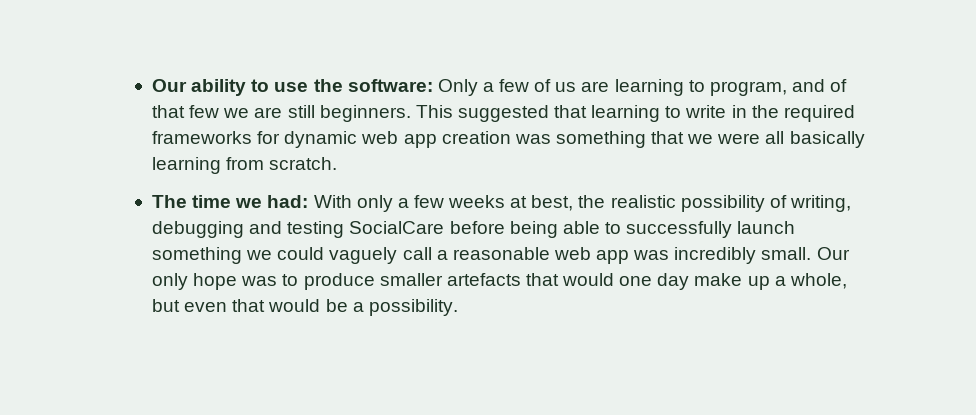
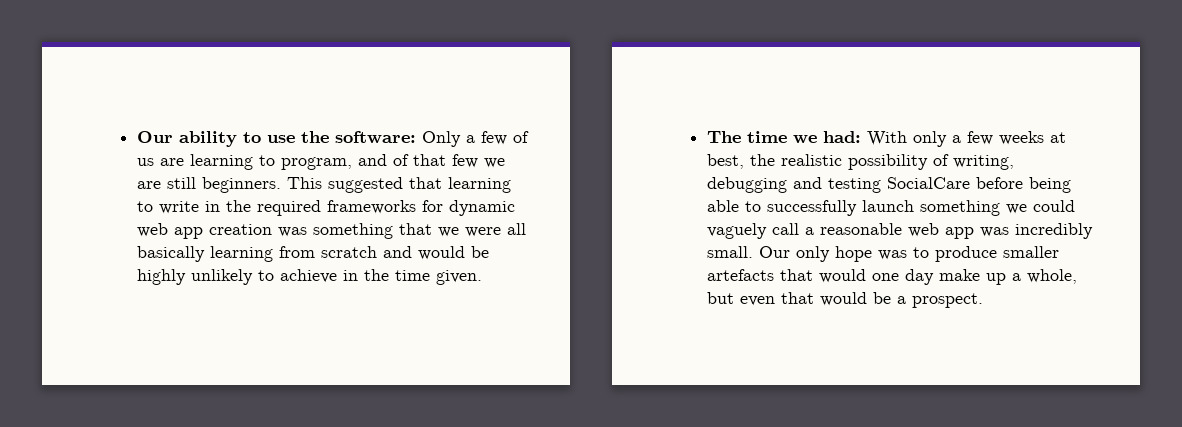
- This suggested that learning to write in the required frameworks for dynamic web app creation was something that we were all basically learning from scratch.
+ This suggested that learning to write in the required frameworks for dynamic web app creation was something that we were all basically learning from scratch and would be highly unlikely to achieve in the time given.
- Our only hope was to produce smaller artefacts that would one day make up a whole, but even that would be a possibility.
+ Our only hope was to produce smaller artefacts that would one day make up a whole, but even that would be a prospect.

